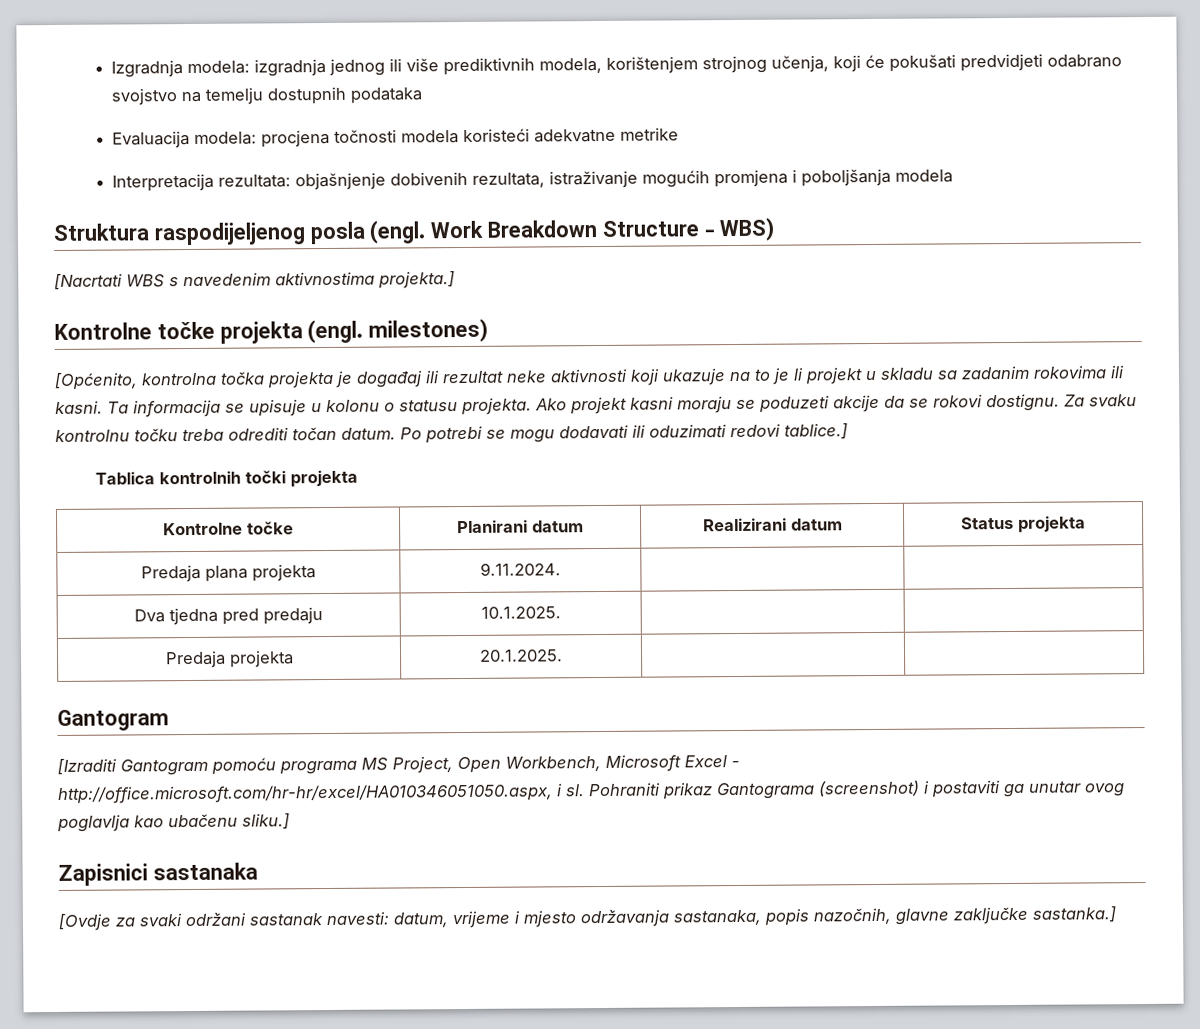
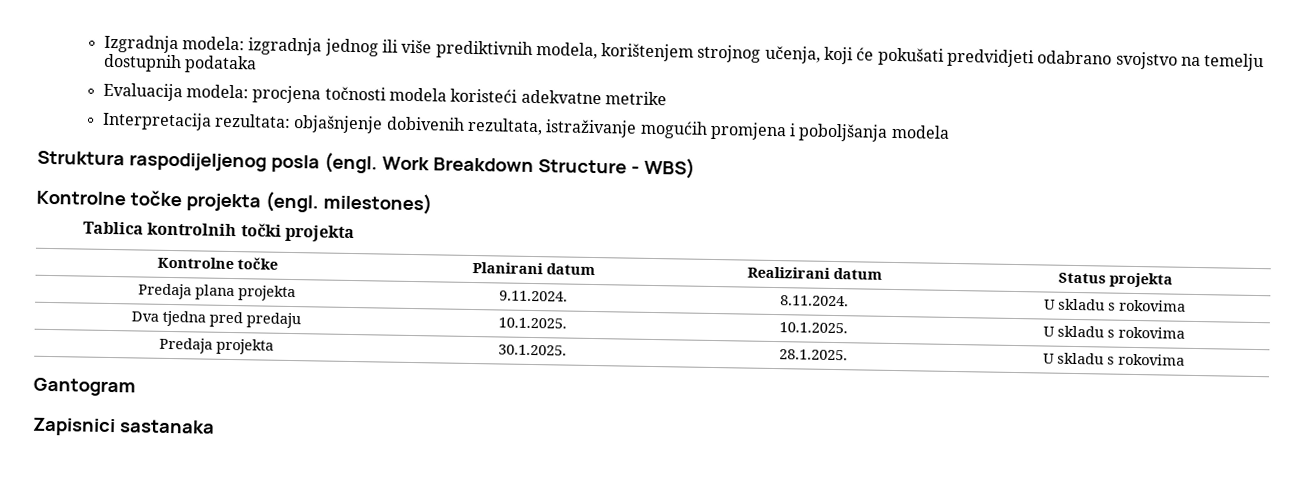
- [Nacrtati WBS s navedenim aktivnostima projekta.]
- [Općenito, kontrolna točka projekta je događaj ili rezultat neke aktivnosti koji ukazuje na to je li projekt u skladu sa zadanim rokovima ili kasni. Ta informacija se upisuje u kolonu o statusu projekta. Ako projekt kasni moraju se poduzeti akcije da se rokovi dostignu. Za svaku kontrolnu točku treba odrediti točan datum. Po potrebi se mogu dodavati ili oduzimati redovi tablice.]
- Predaja plana projekta | 9.11.2024. | |
+ Predaja plana projekta | 9.11.2024. | 8.11.2024. | U skladu s rokovima
- Dva tjedna pred predaju | 10.1.2025. | |
- Predaja projekta | 20.1.2025. | |
+ Dva tjedna pred predaju | 10.1.2025. | 10.1.2025. | U skladu s rokovima
+ Predaja projekta | 30.1.2025. | 28.1.2025. | U skladu s rokovima
  Gantogram
- [Izraditi Gantogram pomoću programa MS Project, Open Workbench, Microsoft Excel - http://office.microsoft.com/hr-hr/excel/HA010346051050.aspx, i sl. Pohraniti prikaz Gantograma (screenshot) i postaviti ga unutar ovog poglavlja kao ubačenu sliku.]
  Zapisnici sastanaka
- [Ovdje za svaki održani sastanak navesti: datum, vrijeme i mjesto održavanja sastanaka, popis nazočnih, glavne zaključke sastanka.]

